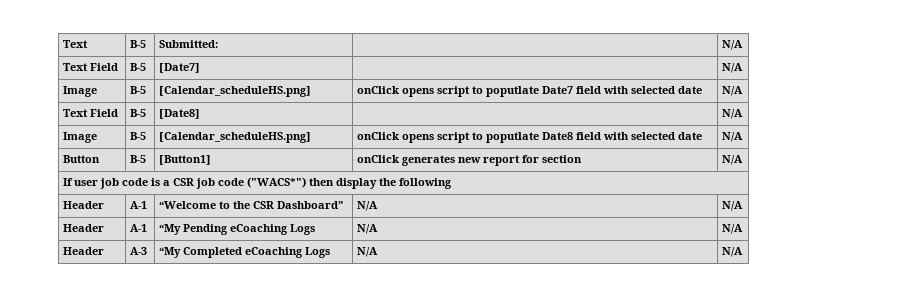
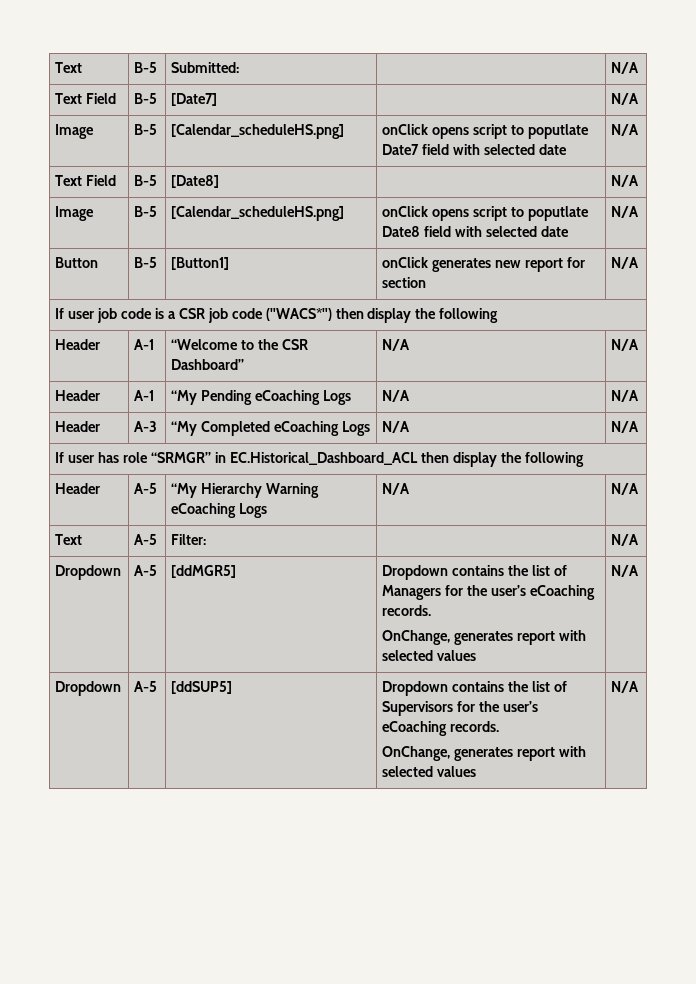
+ If user has role “SRMGR” in EC.Historical_Dashboard_ACL then display the following
+ Header | A-5 | “My Hierarchy Warning eCoaching Logs | N/A | N/A
+ Text | A-5 | Filter: | | N/A
+ Dropdown | A-5 | [ddMGR5] | Dropdown contains the list of Managers for the user’s eCoaching records.
+ OnChange, generates report with selected values | N/A
+ Dropdown | A-5 | [ddSUP5] | Dropdown contains the list of Supervisors for the user’s eCoaching records.
+ OnChange, generates report with selected values | N/A

